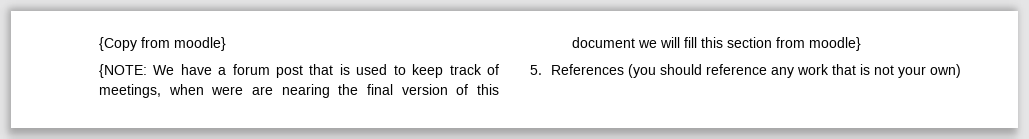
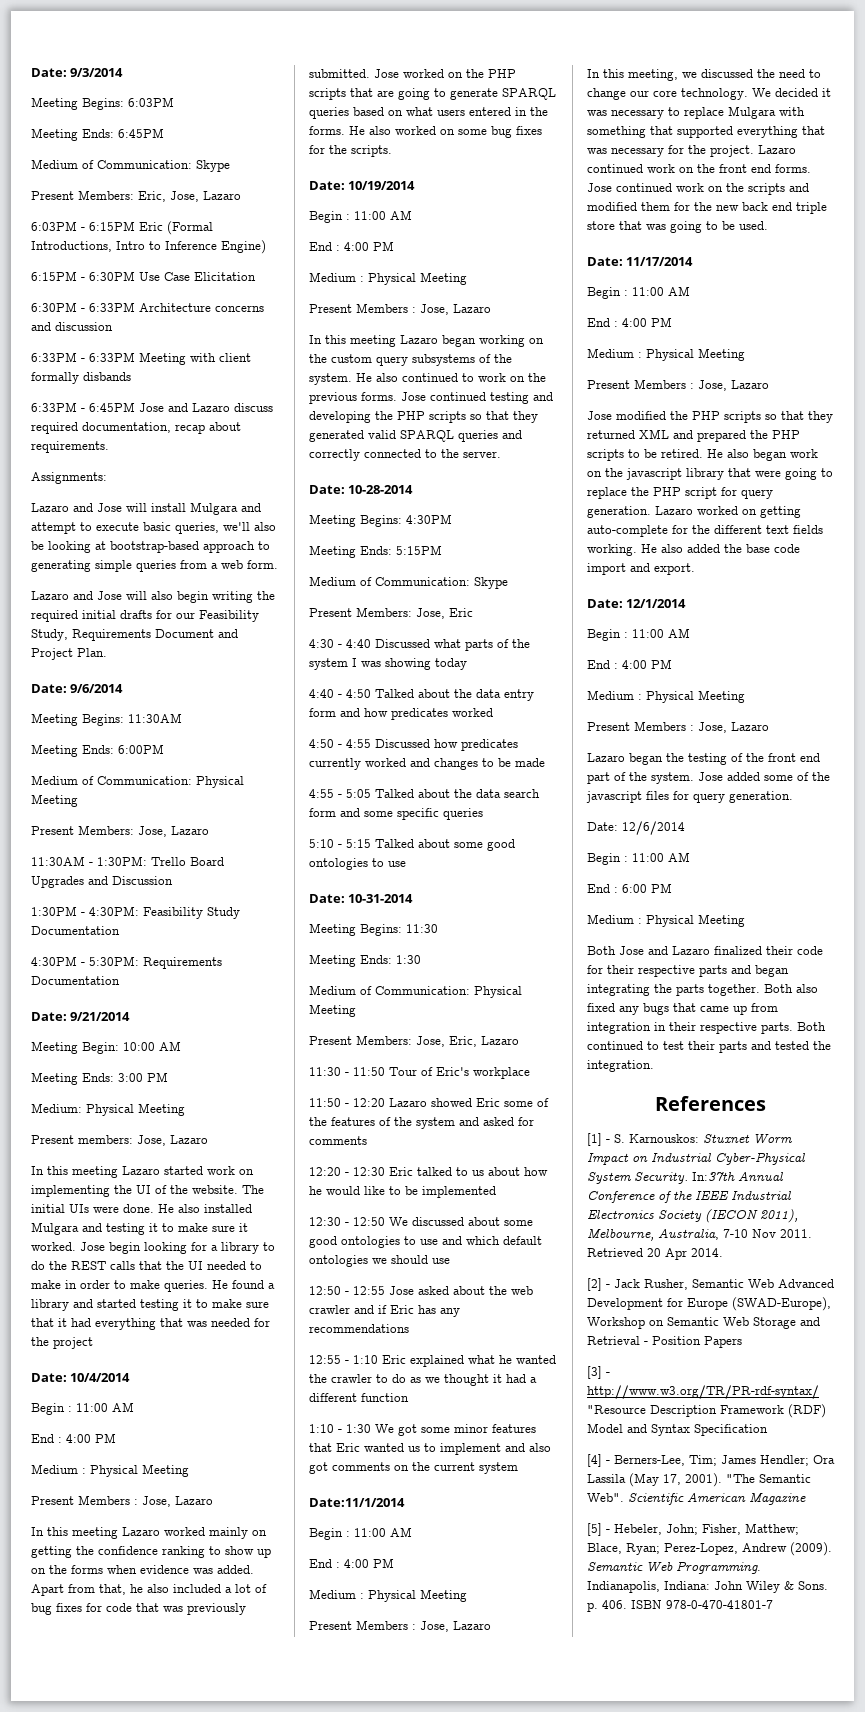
- {Copy from moodle}
- {NOTE: We have a forum post that is used to keep track of meetings, when were are nearing the final version of this document we will fill this section from moodle}
- 5. References (you should reference any work that is not your own)
+ Date: 9/3/2014
+ Meeting Begins: 6:03PM
+ Meeting Ends: 6:45PM
+ Medium of Communication: Skype
+ Present Members: Eric, Jose, Lazaro
+ 6:03PM - 6:15PM Eric (Formal Introductions, Intro to Inference Engine)
+ 6:15PM - 6:30PM Use Case Elicitation
+ 6:30PM - 6:33PM Architecture concerns and discussion
+ 6:33PM - 6:33PM Meeting with client formally disbands
+ 6:33PM - 6:45PM Jose and Lazaro discuss required documentation, recap about requirements.
+ Assignments:
+ Lazaro and Jose will install Mulgara and attempt to execute basic queries, we'll also be looking at bootstrap-based approach to generating simple queries from a web form.
+ Lazaro and Jose will also begin writing the required initial drafts for our Feasibility Study, Requirements Document and Project Plan.
+ Date: 9/6/2014
+ Meeting Begins: 11:30AM
+ Meeting Ends: 6:00PM
+ Medium of Communication: Physical Meeting
+ Present Members: Jose, Lazaro
+ 11:30AM - 1:30PM: Trello Board Upgrades and Discussion
+ 1:30PM - 4:30PM: Feasibility Study Documentation
+ 4:30PM - 5:30PM: Requirements Documentation
+ Date: 9/21/2014
+ Meeting Begin: 10:00 AM
+ Meeting Ends: 3:00 PM
+ Medium: Physical Meeting
+ Present members: Jose, Lazaro
+ In this meeting Lazaro started work on implementing the UI of the website. The initial UIs were done. He also installed Mulgara and testing it to make sure it worked. Jose begin looking for a library to do the REST calls that the UI needed to make in order to make queries. He found a library and started testing it to make sure that it had everything that was needed for the project
+ Date: 10/4/2014
+ Begin : 11:00 AM
+ End : 4:00 PM
+ Medium : Physical Meeting
+ Present Members : Jose, Lazaro
+ In this meeting Lazaro worked mainly on getting the confidence ranking to show up on the forms when evidence was added. Apart from that, he also included a lot of bug fixes for code that was previously submitted. Jose worked on the PHP scripts that are going to generate SPARQL queries based on what users entered in the forms. He also worked on some bug fixes for the scripts.
+ Date: 10/19/2014
+ Begin : 11:00 AM
+ End : 4:00 PM
+ Medium : Physical Meeting
+ Present Members : Jose, Lazaro
+ In this meeting Lazaro began working on the custom query subsystems of the system. He also continued to work on the previous forms. Jose continued testing and developing the PHP scripts so that they generated valid SPARQL queries and correctly connected to the server.
+ Date: 10-28-2014
+ Meeting Begins: 4:30PM
+ Meeting Ends: 5:15PM
+ Medium of Communication: Skype
+ Present Members: Jose, Eric
+ 4:30 - 4:40 Discussed what parts of the system I was showing today
+ 4:40 - 4:50 Talked about the data entry form and how predicates worked
+ 4:50 - 4:55 Discussed how predicates currently worked and changes to be made
+ 4:55 - 5:05 Talked about the data search form and some specific queries
+ 5:10 - 5:15 Talked about some good ontologies to use
+ Date: 10-31-2014
+ Meeting Begins: 11:30
+ Meeting Ends: 1:30
+ Medium of Communication: Physical Meeting
+ Present Members: Jose, Eric, Lazaro
+ 11:30 - 11:50 Tour of Eric's workplace
+ 11:50 - 12:20 Lazaro showed Eric some of the features of the system and asked for comments
+ 12:20 - 12:30 Eric talked to us about how he would like to be implemented
+ 12:30 - 12:50 We discussed about some good ontologies to use and which default ontologies we should use
+ 12:50 - 12:55 Jose asked about the web crawler and if Eric has any recommendations
+ 12:55 - 1:10 Eric explained what he wanted the crawler to do as we thought it had a different function
+ 1:10 - 1:30 We got some minor features that Eric wanted us to implement and also got comments on the current system
+ Date:11/1/2014
+ Begin : 11:00 AM
+ End : 4:00 PM
+ Medium : Physical Meeting
+ Present Members : Jose, Lazaro
+ In this meeting, we discussed the need to change our core technology. We decided it was necessary to replace Mulgara with something that supported everything that was necessary for the project. Lazaro continued work on the front end forms. Jose continued work on the scripts and modified them for the new back end triple store that was going to be used.
+ Date: 11/17/2014
+ Begin : 11:00 AM
+ End : 4:00 PM
+ Medium : Physical Meeting
+ Present Members : Jose, Lazaro
+ Jose modified the PHP scripts so that they returned XML and prepared the PHP scripts to be retired. He also began work on the javascript library that were going to replace the PHP script for query generation. Lazaro worked on getting auto-complete for the different text fields working. He also added the base code import and export.
+ Date: 12/1/2014
+ Begin : 11:00 AM
+ End : 4:00 PM
+ Medium : Physical Meeting
+ Present Members : Jose, Lazaro
+ Lazaro began the testing of the front end part of the system. Jose added some of the javascript files for query generation.
+ Date: 12/6/2014
+ Begin : 11:00 AM
+ End : 6:00 PM
+ Medium : Physical Meeting
+ Both Jose and Lazaro finalized their code for their respective parts and began integrating the parts together. Both also fixed any bugs that came up from integration in their respective parts. Both continued to test their parts and tested the integration.
+ References
+ [1] - S. Karnouskos: Stuxnet Worm Impact on Industrial Cyber-Physical System Security. In:37th Annual Conference of the IEEE Industrial Electronics Society (IECON 2011), Melbourne, Australia, 7-10 Nov 2011. Retrieved 20 Apr 2014.
+ [2] - Jack Rusher, Semantic Web Advanced Development for Europe (SWAD-Europe), Workshop on Semantic Web Storage and Retrieval - Position Papers
+ [3] - http://www.w3.org/TR/PR-rdf-syntax/ "Resource Description Framework (RDF) Model and Syntax Specification
+ [4] - Berners-Lee, Tim; James Hendler; Ora Lassila (May 17, 2001). "The Semantic Web". Scientific American Magazine
+ [5] - Hebeler, John; Fisher, Matthew; Blace, Ryan; Perez-Lopez, Andrew (2009). Semantic Web Programming. Indianapolis, Indiana: John Wiley & Sons. p. 406. ISBN 978-0-470-41801-7

